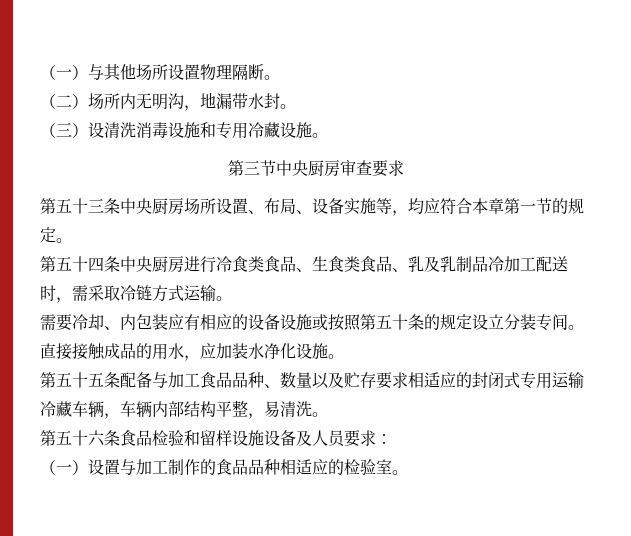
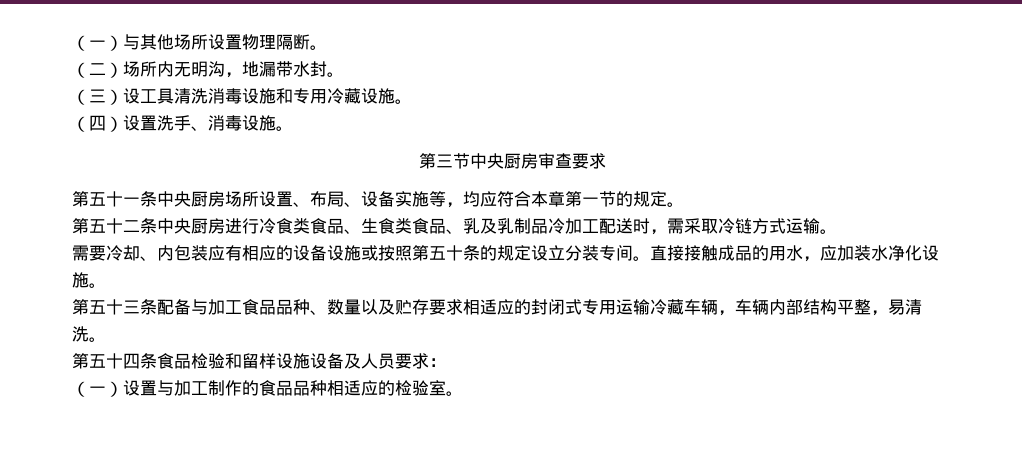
- （三）设清洗消毒设施和专用冷藏设施。
+ （三）设工具清洗消毒设施和专用冷藏设施。
+ （四）设置洗手、消毒设施。
- 第五十三条中央厨房场所设置、布局、设备实施等，均应符合本章第一节的规定。
+ 第五十一条中央厨房场所设置、布局、设备实施等，均应符合本章第一节的规定。
- 第五十四条中央厨房进行冷食类食品、生食类食品、乳及乳制品冷加工配送时，需采取冷链方式运输。
+ 第五十二条中央厨房进行冷食类食品、生食类食品、乳及乳制品冷加工配送时，需采取冷链方式运输。
- 第五十五条配备与加工食品品种、数量以及贮存要求相适应的封闭式专用运输冷藏车辆，车辆内部结构平整，易清洗。
+ 第五十三条配备与加工食品品种、数量以及贮存要求相适应的封闭式专用运输冷藏车辆，车辆内部结构平整，易清洗。
- 第五十六条食品检验和留样设施设备及人员要求：
+ 第五十四条食品检验和留样设施设备及人员要求：

